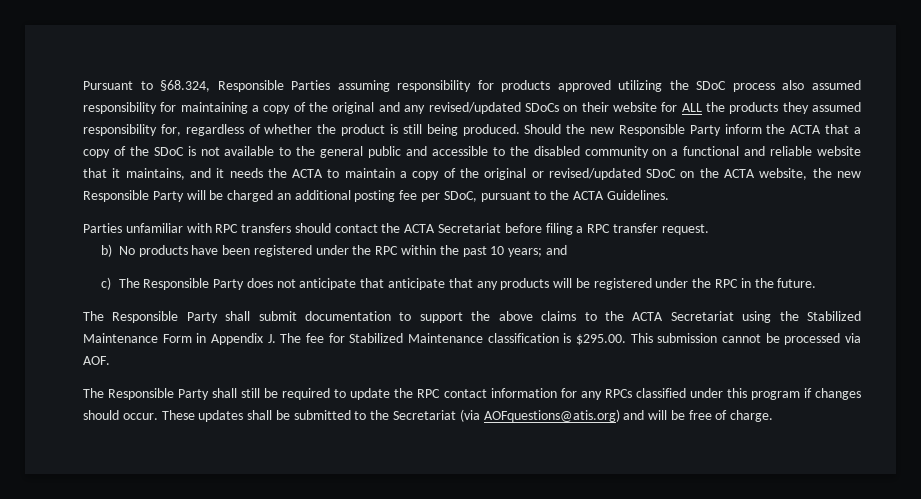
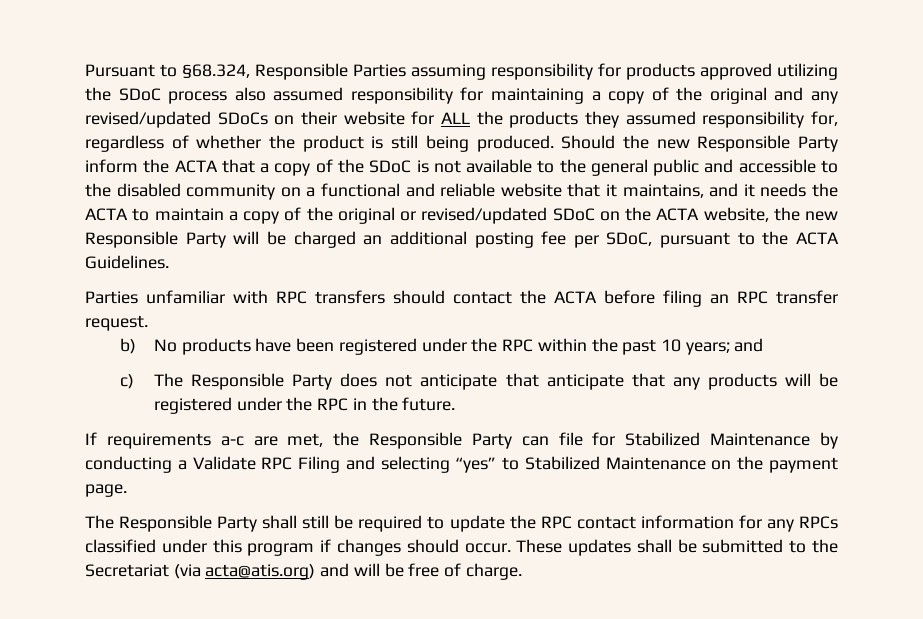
- Parties unfamiliar with RPC transfers should contact the ACTA Secretariat before filing a RPC transfer request.
+ Parties unfamiliar with RPC transfers should contact the ACTA before filing an RPC transfer request.
- The Responsible Party shall submit documentation to support the above claims to the ACTA Secretariat using the Stabilized Maintenance Form in Appendix J. The fee for Stabilized Maintenance classification is $295.00. This submission cannot be processed via AOF.
+ If requirements a-c are met, the Responsible Party can file for Stabilized Maintenance by conducting a Validate RPC Filing and selecting “yes” to Stabilized Maintenance on the payment page.
- These updates shall be submitted to the Secretariat (via AOFquestions@atis.org) and will be free of charge.
+ These updates shall be submitted to the Secretariat (via acta@atis.org) and will be free of charge.

